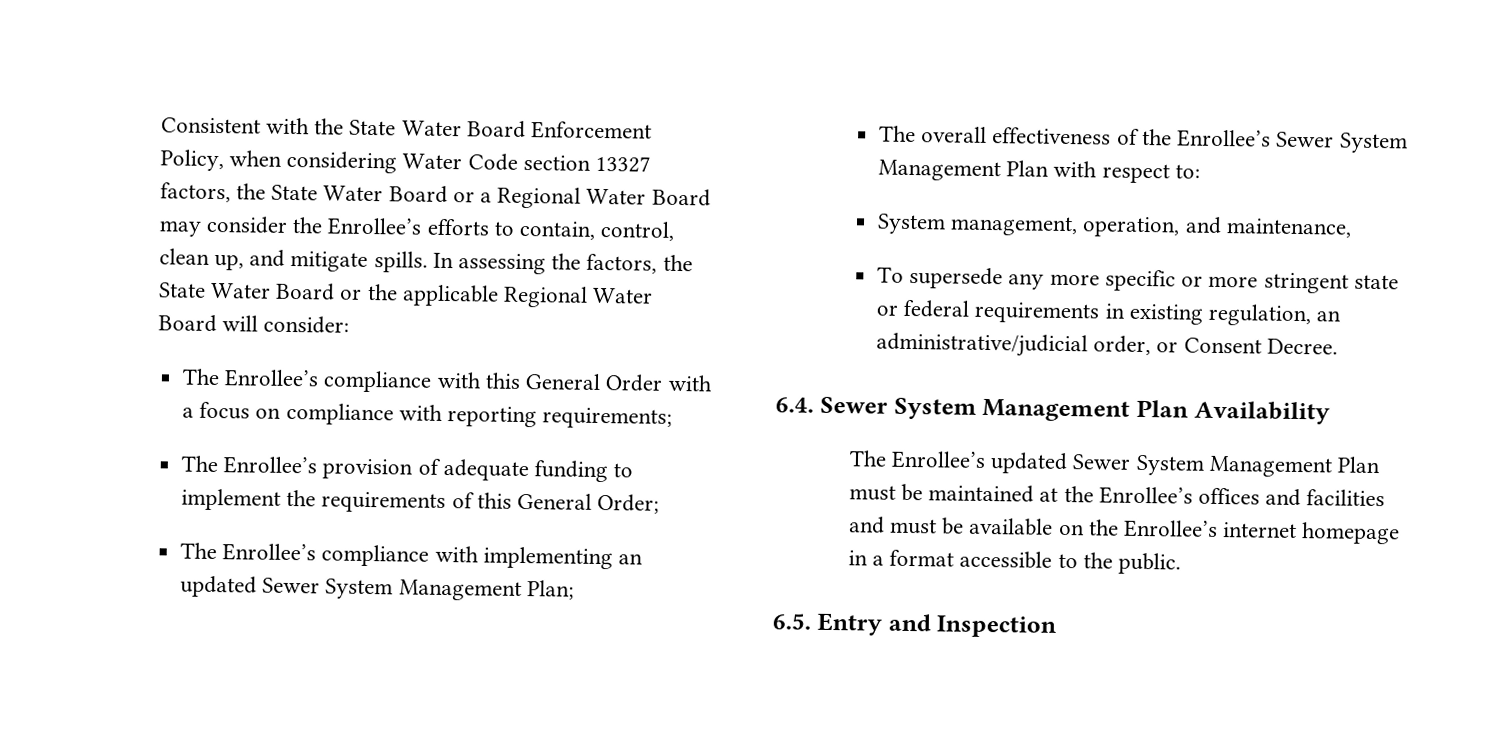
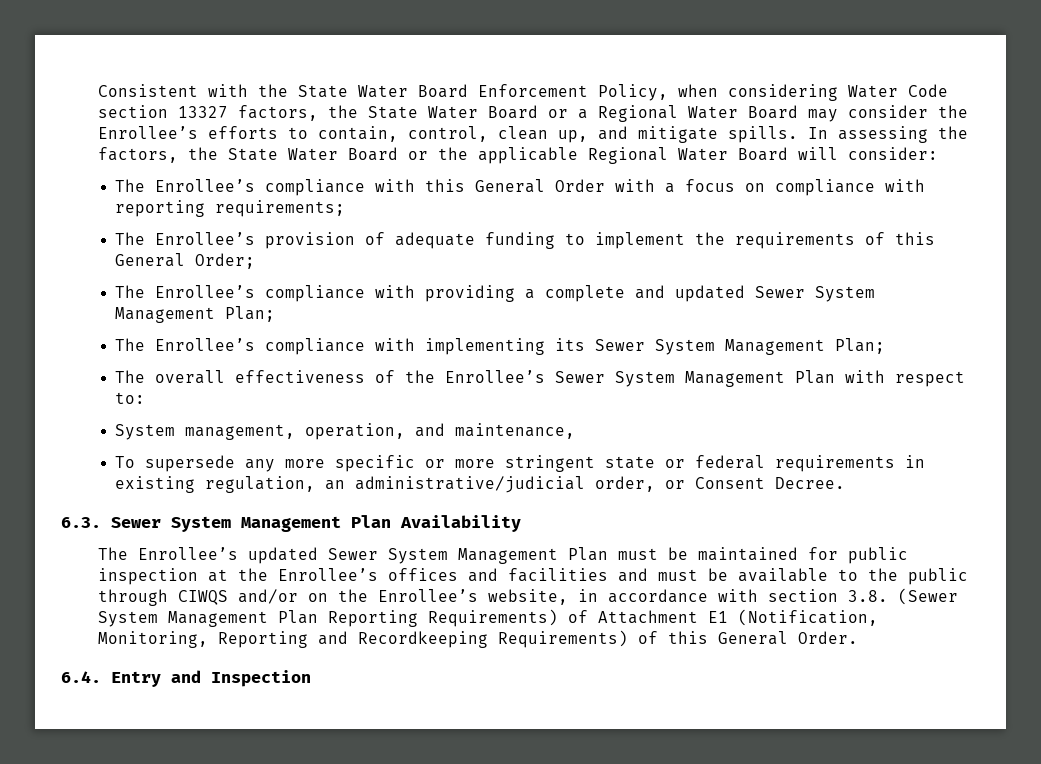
+ The Enrollee’s compliance with providing a complete and updated Sewer System Management Plan;
- The Enrollee’s compliance with implementing an updated Sewer System Management Plan;
+ The Enrollee’s compliance with implementing its Sewer System Management Plan;
- 6.4. Sewer System Management Plan Availability
+ 6.3. Sewer System Management Plan Availability
- The Enrollee’s updated Sewer System Management Plan must be maintained at the Enrollee’s offices and facilities and must be available on the Enrollee’s internet homepage in a format accessible to the public.
- 6.5. Entry and Inspection
+ The Enrollee’s updated Sewer System Management Plan must be maintained for public inspection at the Enrollee’s offices and facilities and must be available to the public through CIWQS and/or on the Enrollee’s website, in accordance with section 3.8. (Sewer System Management Plan Reporting Requirements) of Attachment E1 (Notification, Monitoring, Reporting and Recordkeeping Requirements) of this General Order.
+ 6.4. Entry and Inspection

